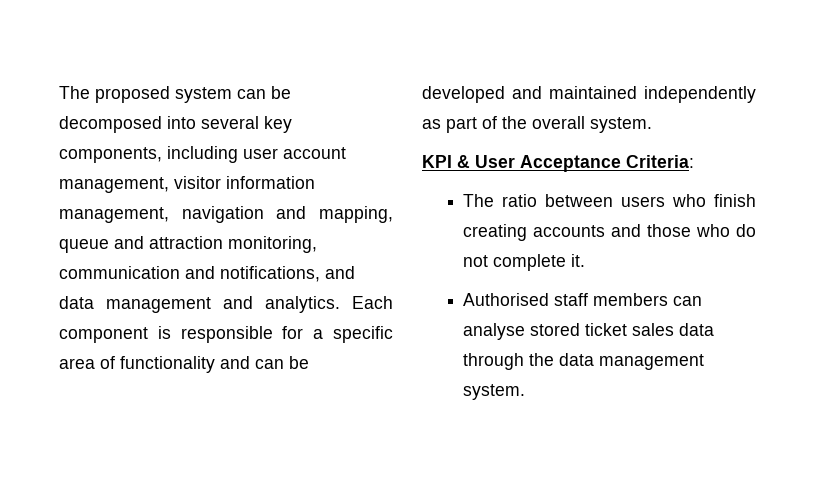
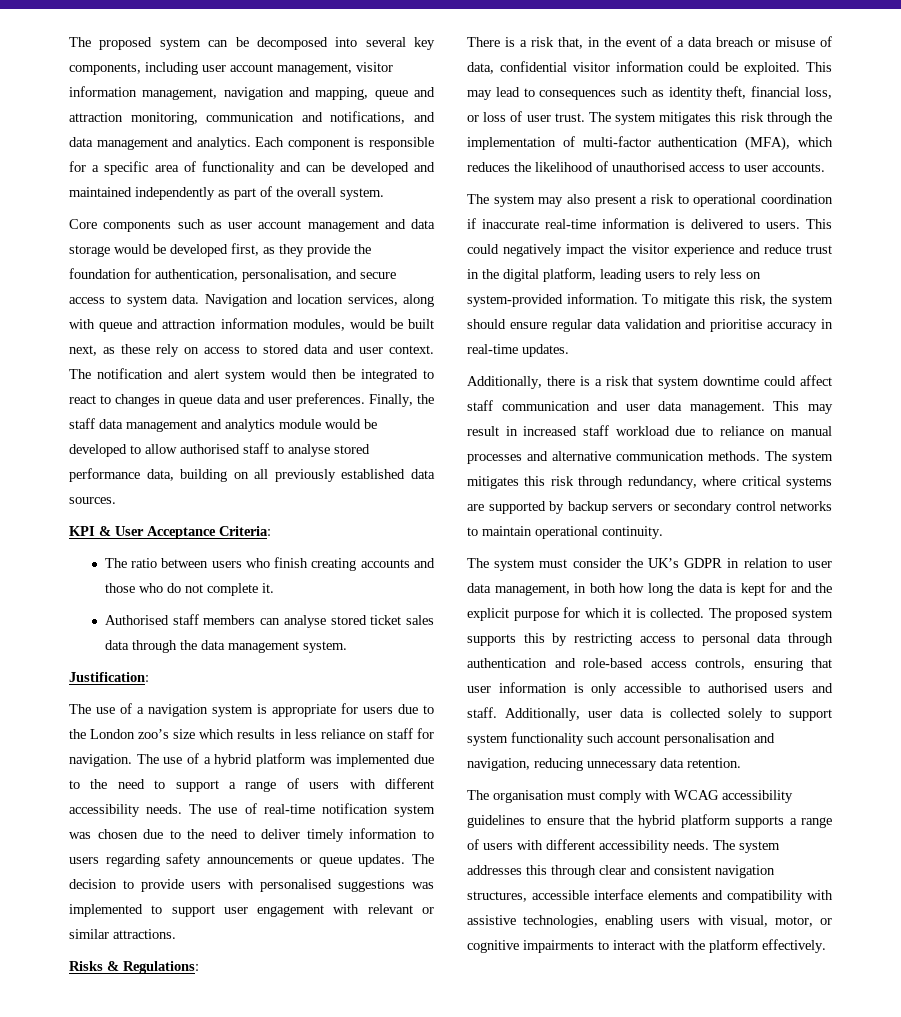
+ Core components such as user account management and data storage would be developed first, as they provide the foundation for authentication, personalisation, and secure access to system data. Navigation and location services, along with queue and attraction information modules, would be built next, as these rely on access to stored data and user context. The notification and alert system would then be integrated to react to changes in queue data and user preferences. Finally, the staff data management and analytics module would be developed to allow authorised staff to analyse stored performance data, building on all previously established data sources.
+ Justification:
+ The use of a navigation system is appropriate for users due to the London zoo’s size which results in less reliance on staff for navigation. The use of a hybrid platform was implemented due to the need to support a range of users with different accessibility needs. The use of real-time notification system was chosen due to the need to deliver timely information to users regarding safety announcements or queue updates. The decision to provide users with personalised suggestions was implemented to support user engagement with relevant or similar attractions.
+ Risks & Regulations:
+ There is a risk that, in the event of a data breach or misuse of data, confidential visitor information could be exploited. This may lead to consequences such as identity theft, financial loss, or loss of user trust. The system mitigates this risk through the implementation of multi-factor authentication (MFA), which reduces the likelihood of unauthorised access to user accounts.
+ The system may also present a risk to operational coordination if inaccurate real-time information is delivered to users. This could negatively impact the visitor experience and reduce trust in the digital platform, leading users to rely less on system-provided information. To mitigate this risk, the system should ensure regular data validation and prioritise accuracy in real-time updates.
+ Additionally, there is a risk that system downtime could affect staff communication and user data management. This may result in increased staff workload due to reliance on manual processes and alternative communication methods. The system mitigates this risk through redundancy, where critical systems are supported by backup servers or secondary control networks to maintain operational continuity.
+ The system must consider the UK’s GDPR in relation to user data management, in both how long the data is kept for and the explicit purpose for which it is collected. The proposed system supports this by restricting access to personal data through authentication and role-based access controls, ensuring that user information is only accessible to authorised users and staff. Additionally, user data is collected solely to support system functionality such account personalisation and navigation, reducing unnecessary data retention.
+ The organisation must comply with WCAG accessibility guidelines to ensure that the hybrid platform supports a range of users with different accessibility needs. The system addresses this through clear and consistent navigation structures, accessible interface elements and compatibility with assistive technologies, enabling users with visual, motor, or cognitive impairments to interact with the platform effectively.

